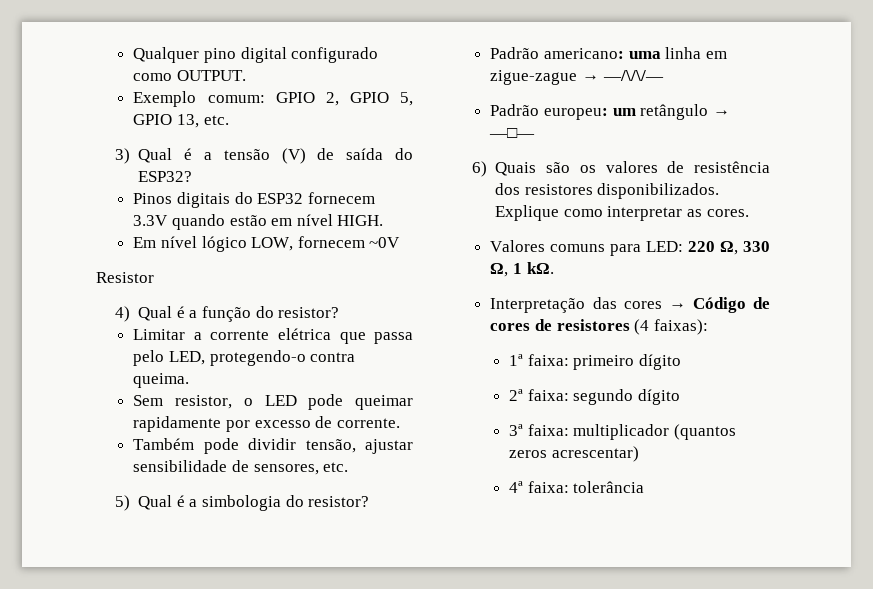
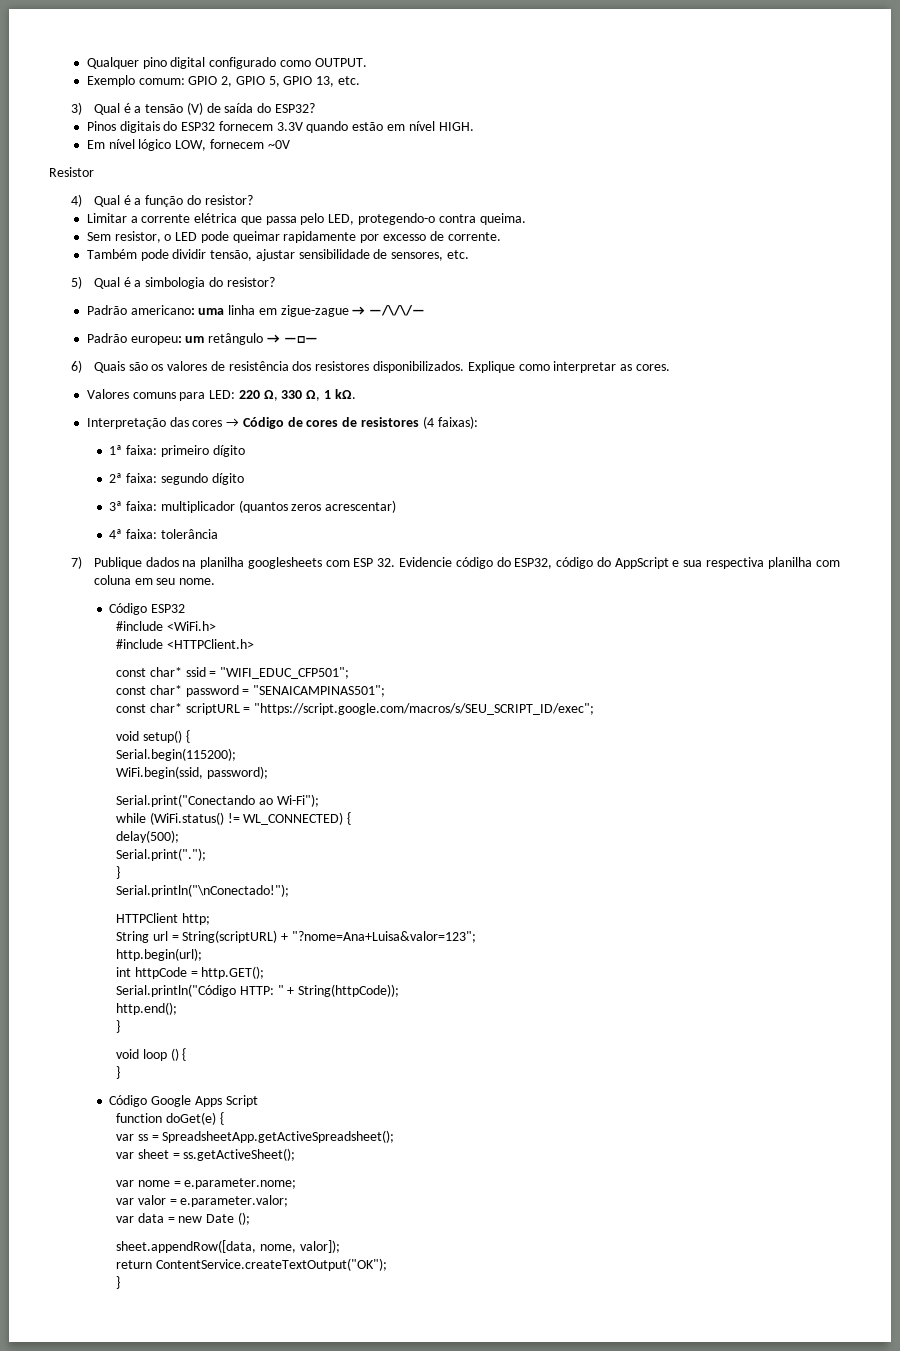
+ 7) Publique dados na planilha googlesheets com ESP 32. Evidencie código do ESP32, código do AppScript e sua respectiva planilha com coluna em seu nome.
+ Código ESP32
+ #include <WiFi.h>
+ #include <HTTPClient.h>
+ const char* ssid = "WIFI_EDUC_CFP501";
+ const char* password = "SENAICAMPINAS501";
+ const char* scriptURL = "https://script.google.com/macros/s/SEU_SCRIPT_ID/exec";
+ void setup() {
+ Serial.begin(115200);
+ WiFi.begin(ssid, password);
+ Serial.print("Conectando ao Wi-Fi");
+ while (WiFi.status() != WL_CONNECTED) {
+ delay(500);
+ Serial.print(".");
+ }
+ Serial.println("\nConectado!");
+ HTTPClient http;
+ String url = String(scriptURL) + "?nome=Ana+Luisa&valor=123";
+ http.begin(url);
+ int httpCode = http.GET();
+ Serial.println("Código HTTP: " + String(httpCode));
+ http.end();
+ }
+ void loop () {
+ }
+ Código Google Apps Script
+ function doGet(e) {
+ var ss = SpreadsheetApp.getActiveSpreadsheet();
+ var sheet = ss.getActiveSheet();
+ var nome = e.parameter.nome;
+ var valor = e.parameter.valor;
+ var data = new Date ();
+ sheet.appendRow([data, nome, valor]);
+ return ContentService.createTextOutput("OK");
+ }

